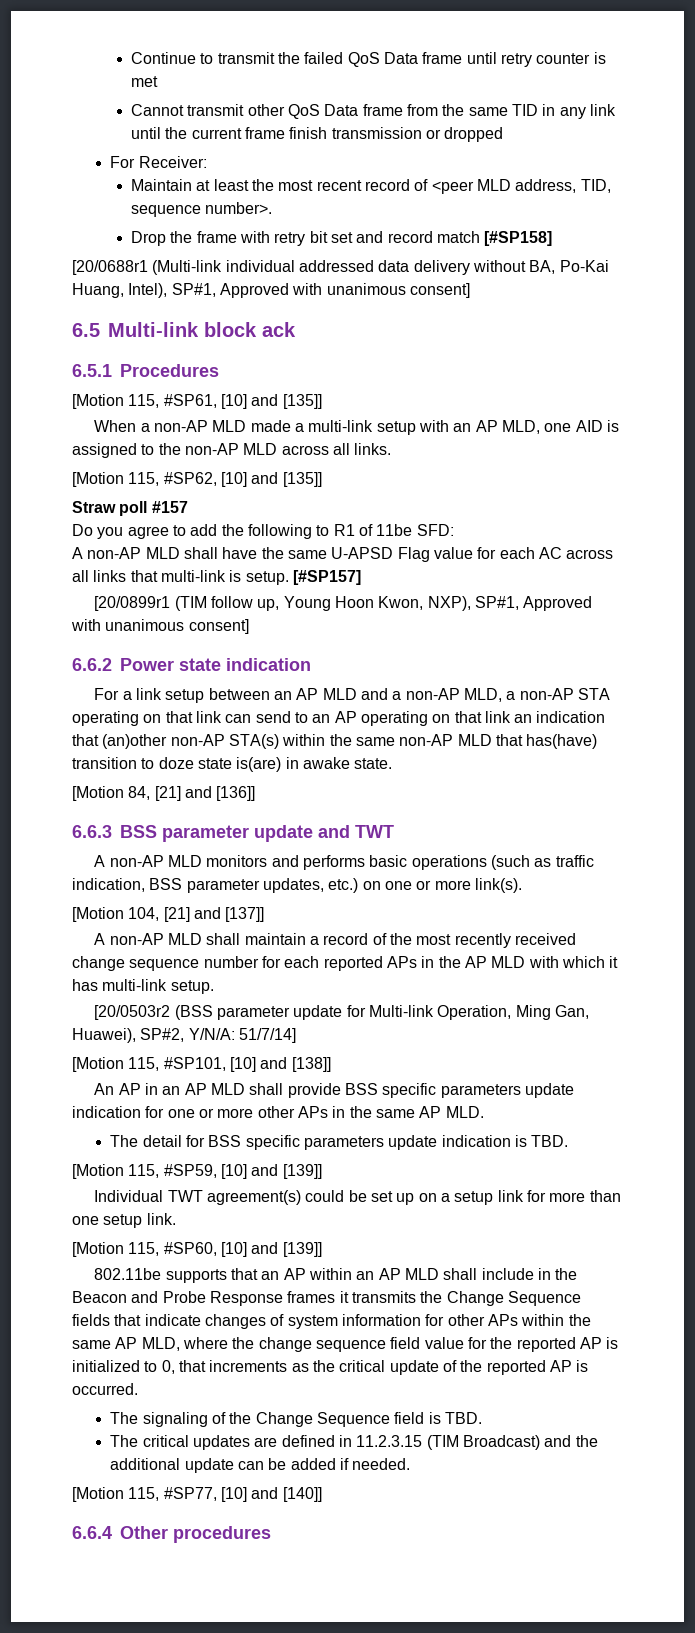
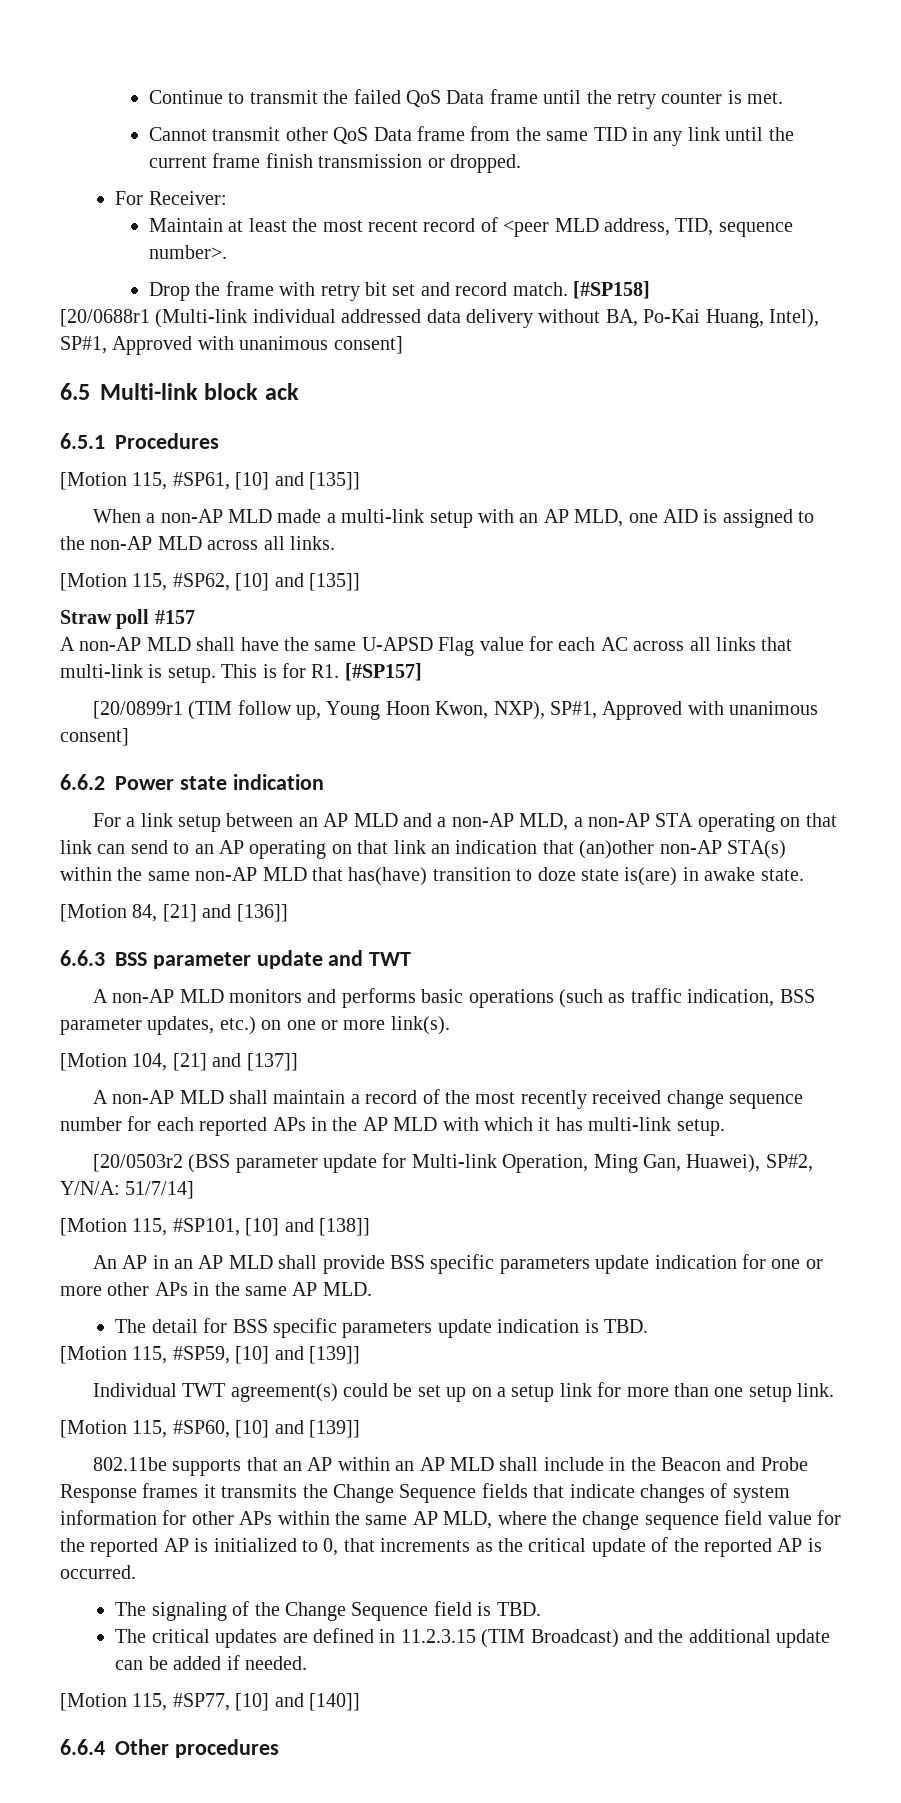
- Continue to transmit the failed QoS Data frame until retry counter is met
+ Continue to transmit the failed QoS Data frame until the retry counter is met.
- Cannot transmit other QoS Data frame from the same TID in any link until the current frame finish transmission or dropped
+ Cannot transmit other QoS Data frame from the same TID in any link until the current frame finish transmission or dropped.
- Drop the frame with retry bit set and record match [#SP158]
+ Drop the frame with retry bit set and record match. [#SP158]
- Do you agree to add the following to R1 of 11be SFD:
- [#SP157]
+ This is for R1. [#SP157]

